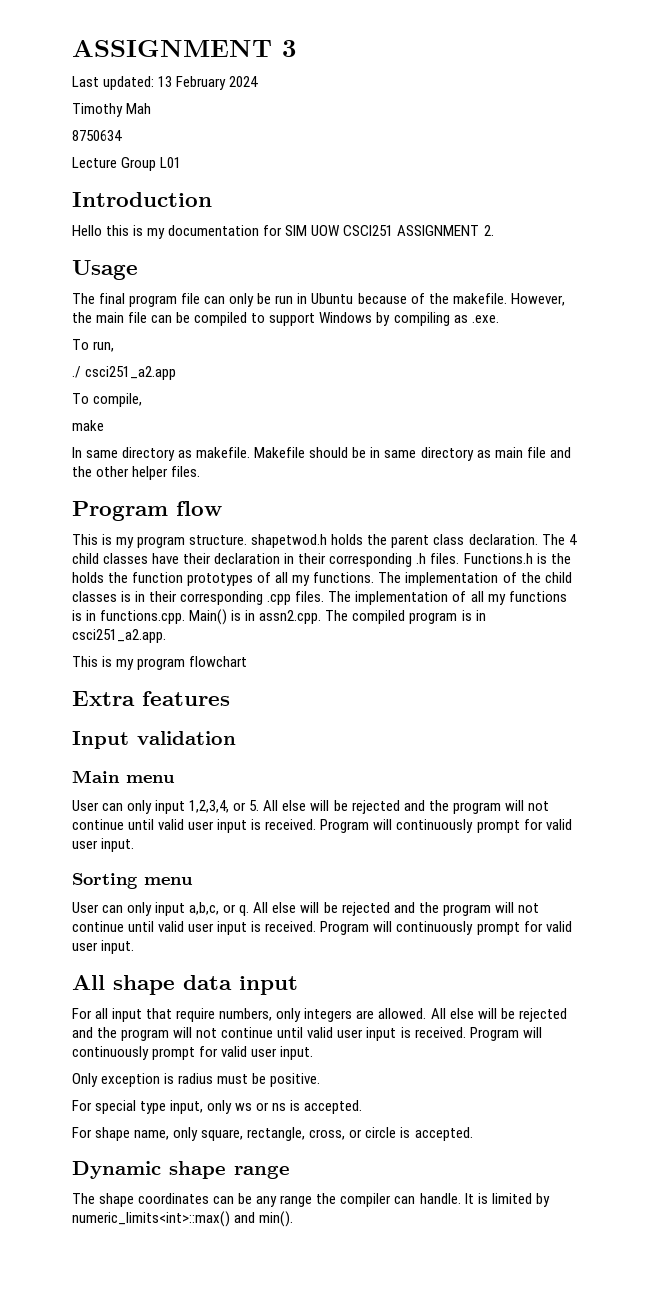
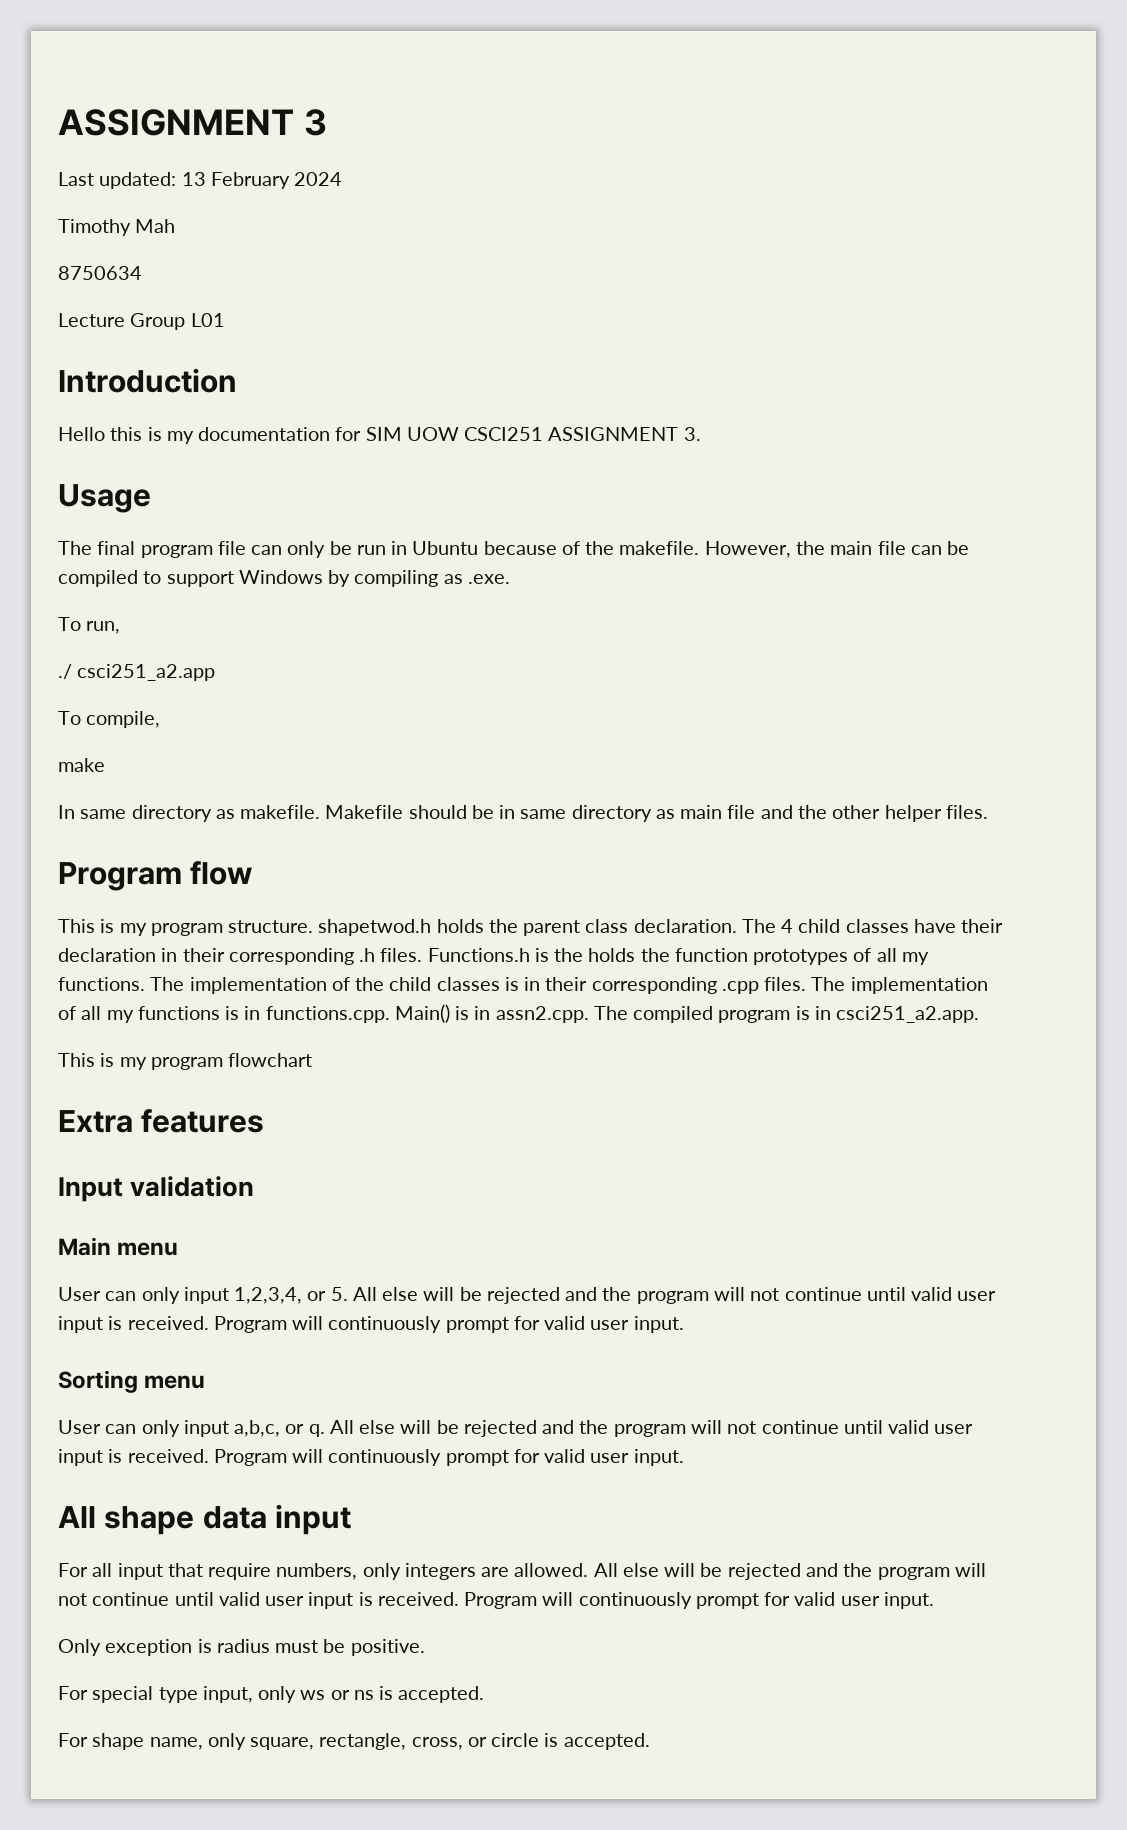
- Hello this is my documentation for SIM UOW CSCI251 ASSIGNMENT 2.
+ Hello this is my documentation for SIM UOW CSCI251 ASSIGNMENT 3.
- Dynamic shape range
- The shape coordinates can be any range the compiler can handle. It is limited by numeric_limits<int>::max() and min().

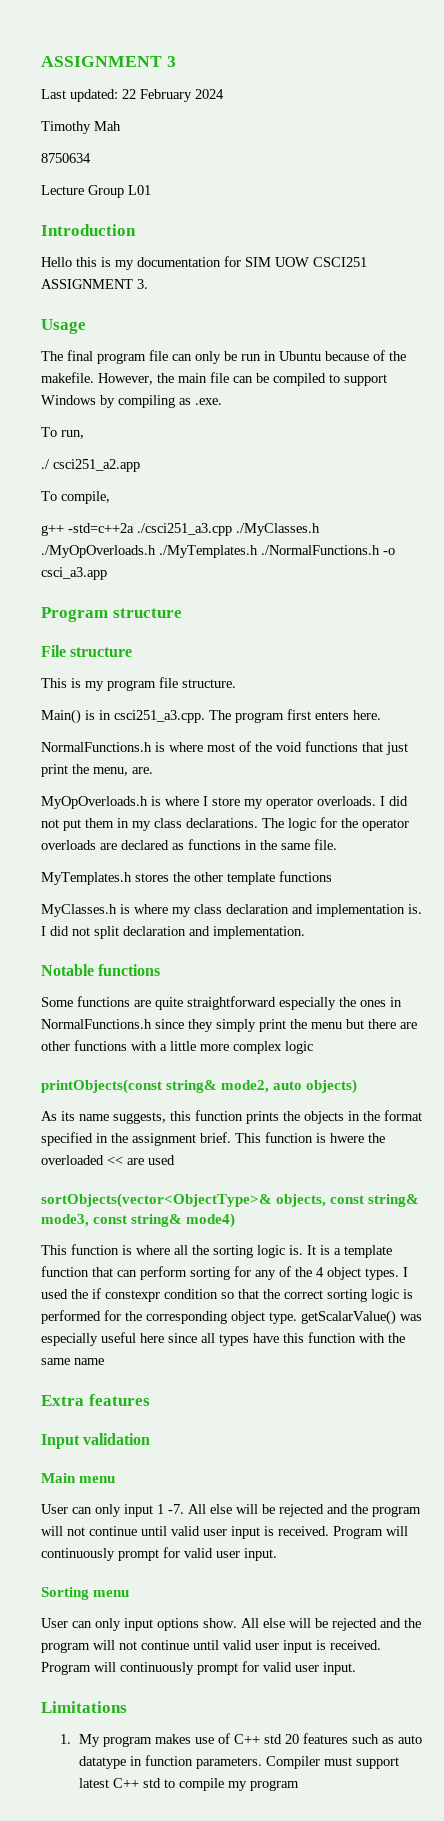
- Last updated: 13 February 2024
+ Last updated: 22 February 2024
- make
- In same directory as makefile. Makefile should be in same directory as main file and the other helper files.
- Program flow
- This is my program structure. shapetwod.h holds the parent class declaration. The 4 child classes have their declaration in their corresponding .h files. Functions.h is the holds the function prototypes of all my functions. The implementation of the child classes is in their corresponding .cpp files. The implementation of all my functions is in functions.cpp. Main() is in assn2.cpp. The compiled program is in csci251_a2.app.
- This is my program flowchart
+ g++ -std=c++2a ./csci251_a3.cpp ./MyClasses.h ./MyOpOverloads.h ./MyTemplates.h ./NormalFunctions.h -o csci_a3.app
+ Program structure
+ File structure
+ This is my program file structure.
+ Main() is in csci251_a3.cpp. The program first enters here.
+ NormalFunctions.h is where most of the void functions that just print the menu, are.
+ MyOpOverloads.h is where I store my operator overloads. I did not put them in my class declarations. The logic for the operator overloads are declared as functions in the same file.
+ MyTemplates.h stores the other template functions
+ MyClasses.h is where my class declaration and implementation is. I did not split declaration and implementation.
+ Notable functions
+ Some functions are quite straightforward especially the ones in NormalFunctions.h since they simply print the menu but there are other functions with a little more complex logic
+ printObjects(const string& mode2, auto objects)
+ As its name suggests, this function prints the objects in the format specified in the assignment brief. This function is hwere the overloaded << are used
+ sortObjects(vector<ObjectType>& objects, const string& mode3, const string& mode4)
+ This function is where all the sorting logic is. It is a template function that can perform sorting for any of the 4 object types. I used the if constexpr condition so that the correct sorting logic is performed for the corresponding object type. getScalarValue() was especially useful here since all types have this function with the same name
- User can only input 1,2,3,4, or 5. All else will be rejected and the program will not continue until valid user input is received.
+ User can only input 1 -7. All else will be rejected and the program will not continue until valid user input is received.
- User can only input a,b,c, or q.
+ User can only input options show.
- All shape data input
- For all input that require numbers, only integers are allowed. All else will be rejected and the program will not continue until valid user input is received. Program will continuously prompt for valid user input.
- Only exception is radius must be positive.
- For special type input, only ws or ns is accepted.
- For shape name, only square, rectangle, cross, or circle is accepted.
+ Limitations
+ 1. My program makes use of C++ std 20 features such as auto datatype in function parameters. Compiler must support latest C++ std to compile my program

